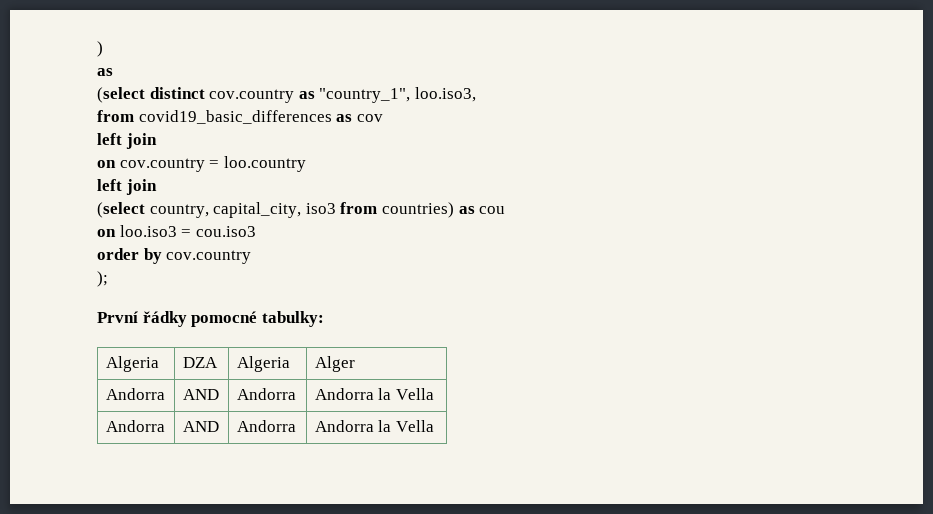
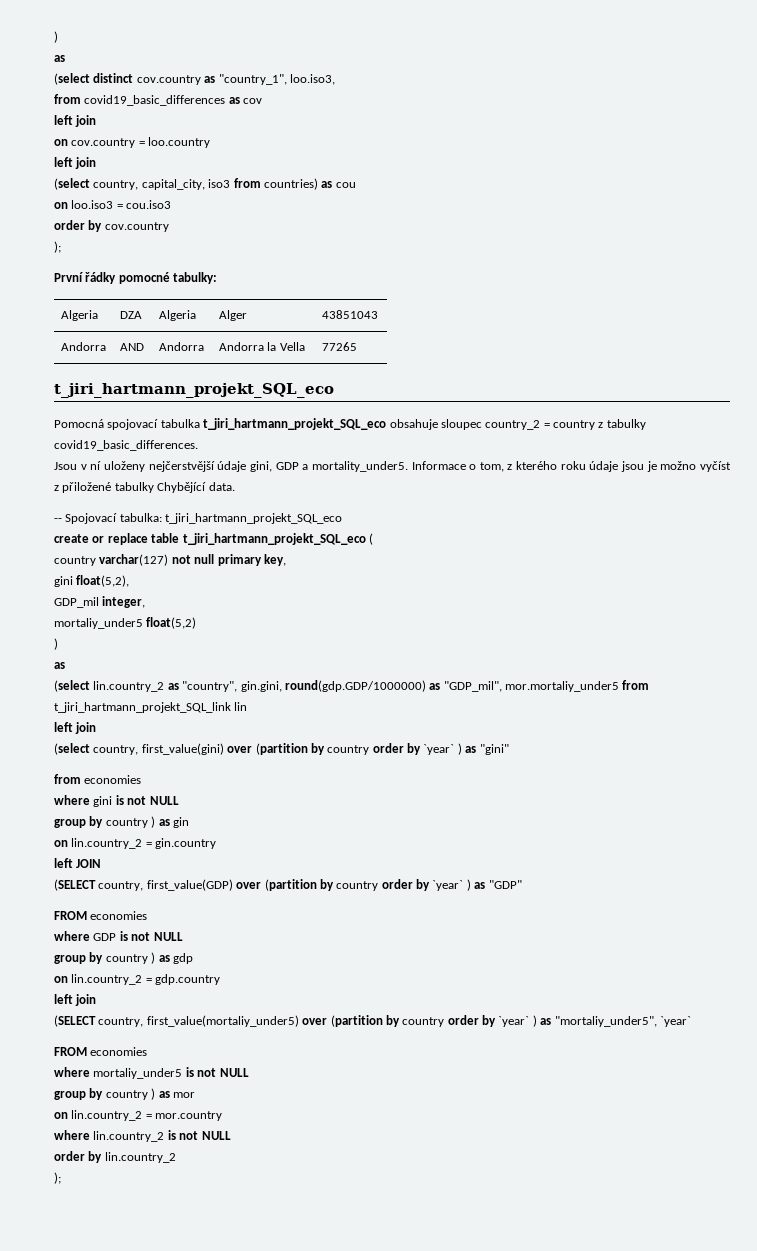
- Algeria | DZA | Algeria | Alger
- Andorra | AND | Andorra | Andorra la Vella
- Andorra | AND | Andorra | Andorra la Vella
+ Algeria | DZA | Algeria | Alger | 43851043
+ Andorra | AND | Andorra | Andorra la Vella | 77265
+ t_jiri_hartmann_projekt_SQL_eco
+ Pomocná spojovací tabulka t_jiri_hartmann_projekt_SQL_eco obsahuje sloupec country_2 = country z tabulky covid19_basic_differences.
+ Jsou v ní uloženy nejčerstvější údaje gini, GDP a mortality_under5. Informace o tom, z kterého roku údaje jsou je možno vyčíst z přiložené tabulky Chybějící data.
+ -- Spojovací tabulka: t_jiri_hartmann_projekt_SQL_eco
+ create or replace table t_jiri_hartmann_projekt_SQL_eco (
+ country varchar(127) not null primary key,
+ gini float(5,2),
+ GDP_mil integer,
+ mortaliy_under5 float(5,2)
+ )
+ as
+ (select lin.country_2 as "country", gin.gini, round(gdp.GDP/1000000) as "GDP_mil", mor.mortaliy_under5 from t_jiri_hartmann_projekt_SQL_link lin
+ left join
+ (select country, first_value(gini) over (partition by country order by `year` ) as "gini"
+ from economies
+ where gini is not NULL
+ group by country ) as gin
+ on lin.country_2 = gin.country
+ left JOIN
+ (SELECT country, first_value(GDP) over (partition by country order by `year` ) as "GDP"
+ FROM economies
+ where GDP is not NULL
+ group by country ) as gdp
+ on lin.country_2 = gdp.country
+ left join
+ (SELECT country, first_value(mortaliy_under5) over (partition by country order by `year` ) as "mortaliy_under5", `year`
+ FROM economies
+ where mortaliy_under5 is not NULL
+ group by country ) as mor
+ on lin.country_2 = mor.country
+ where lin.country_2 is not NULL
+ order by lin.country_2
+ );

